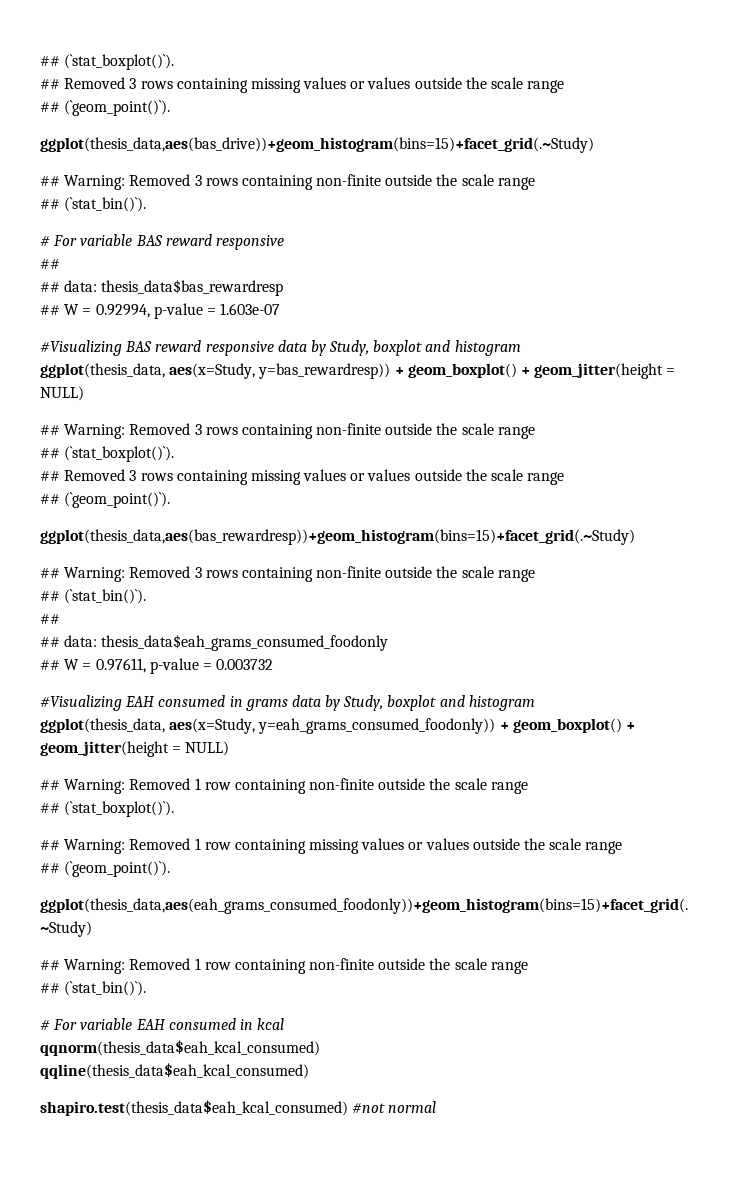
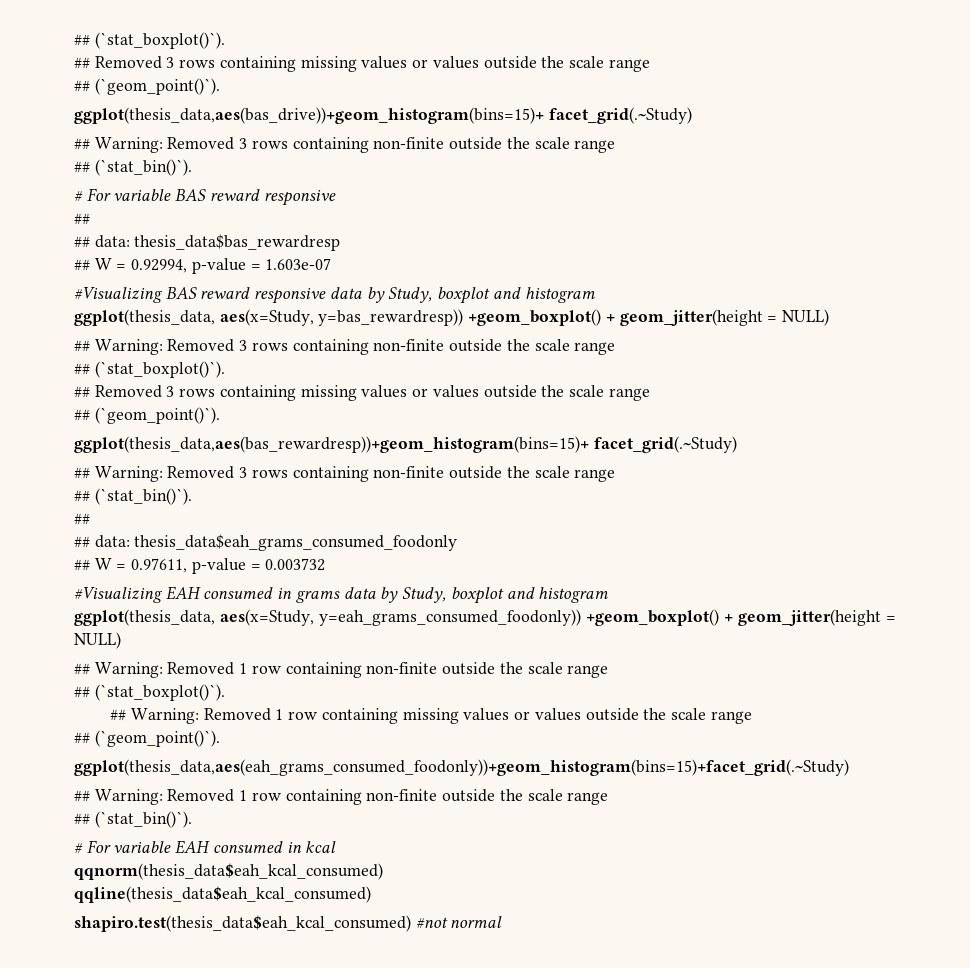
- ggplot(thesis_data,aes(bas_drive))+geom_histogram(bins=15)+facet_grid(.~Study)
+ ggplot(thesis_data,aes(bas_drive))+geom_histogram(bins=15)+ facet_grid(.~Study)
- ggplot(thesis_data, aes(x=Study, y=bas_rewardresp)) + geom_boxplot() + geom_jitter(height = NULL)
+ ggplot(thesis_data, aes(x=Study, y=bas_rewardresp)) +geom_boxplot() + geom_jitter(height = NULL)
- ggplot(thesis_data,aes(bas_rewardresp))+geom_histogram(bins=15)+facet_grid(.~Study)
+ ggplot(thesis_data,aes(bas_rewardresp))+geom_histogram(bins=15)+ facet_grid(.~Study)
- ggplot(thesis_data, aes(x=Study, y=eah_grams_consumed_foodonly)) + geom_boxplot() + geom_jitter(height = NULL)
+ ggplot(thesis_data, aes(x=Study, y=eah_grams_consumed_foodonly)) +geom_boxplot() + geom_jitter(height = NULL)

